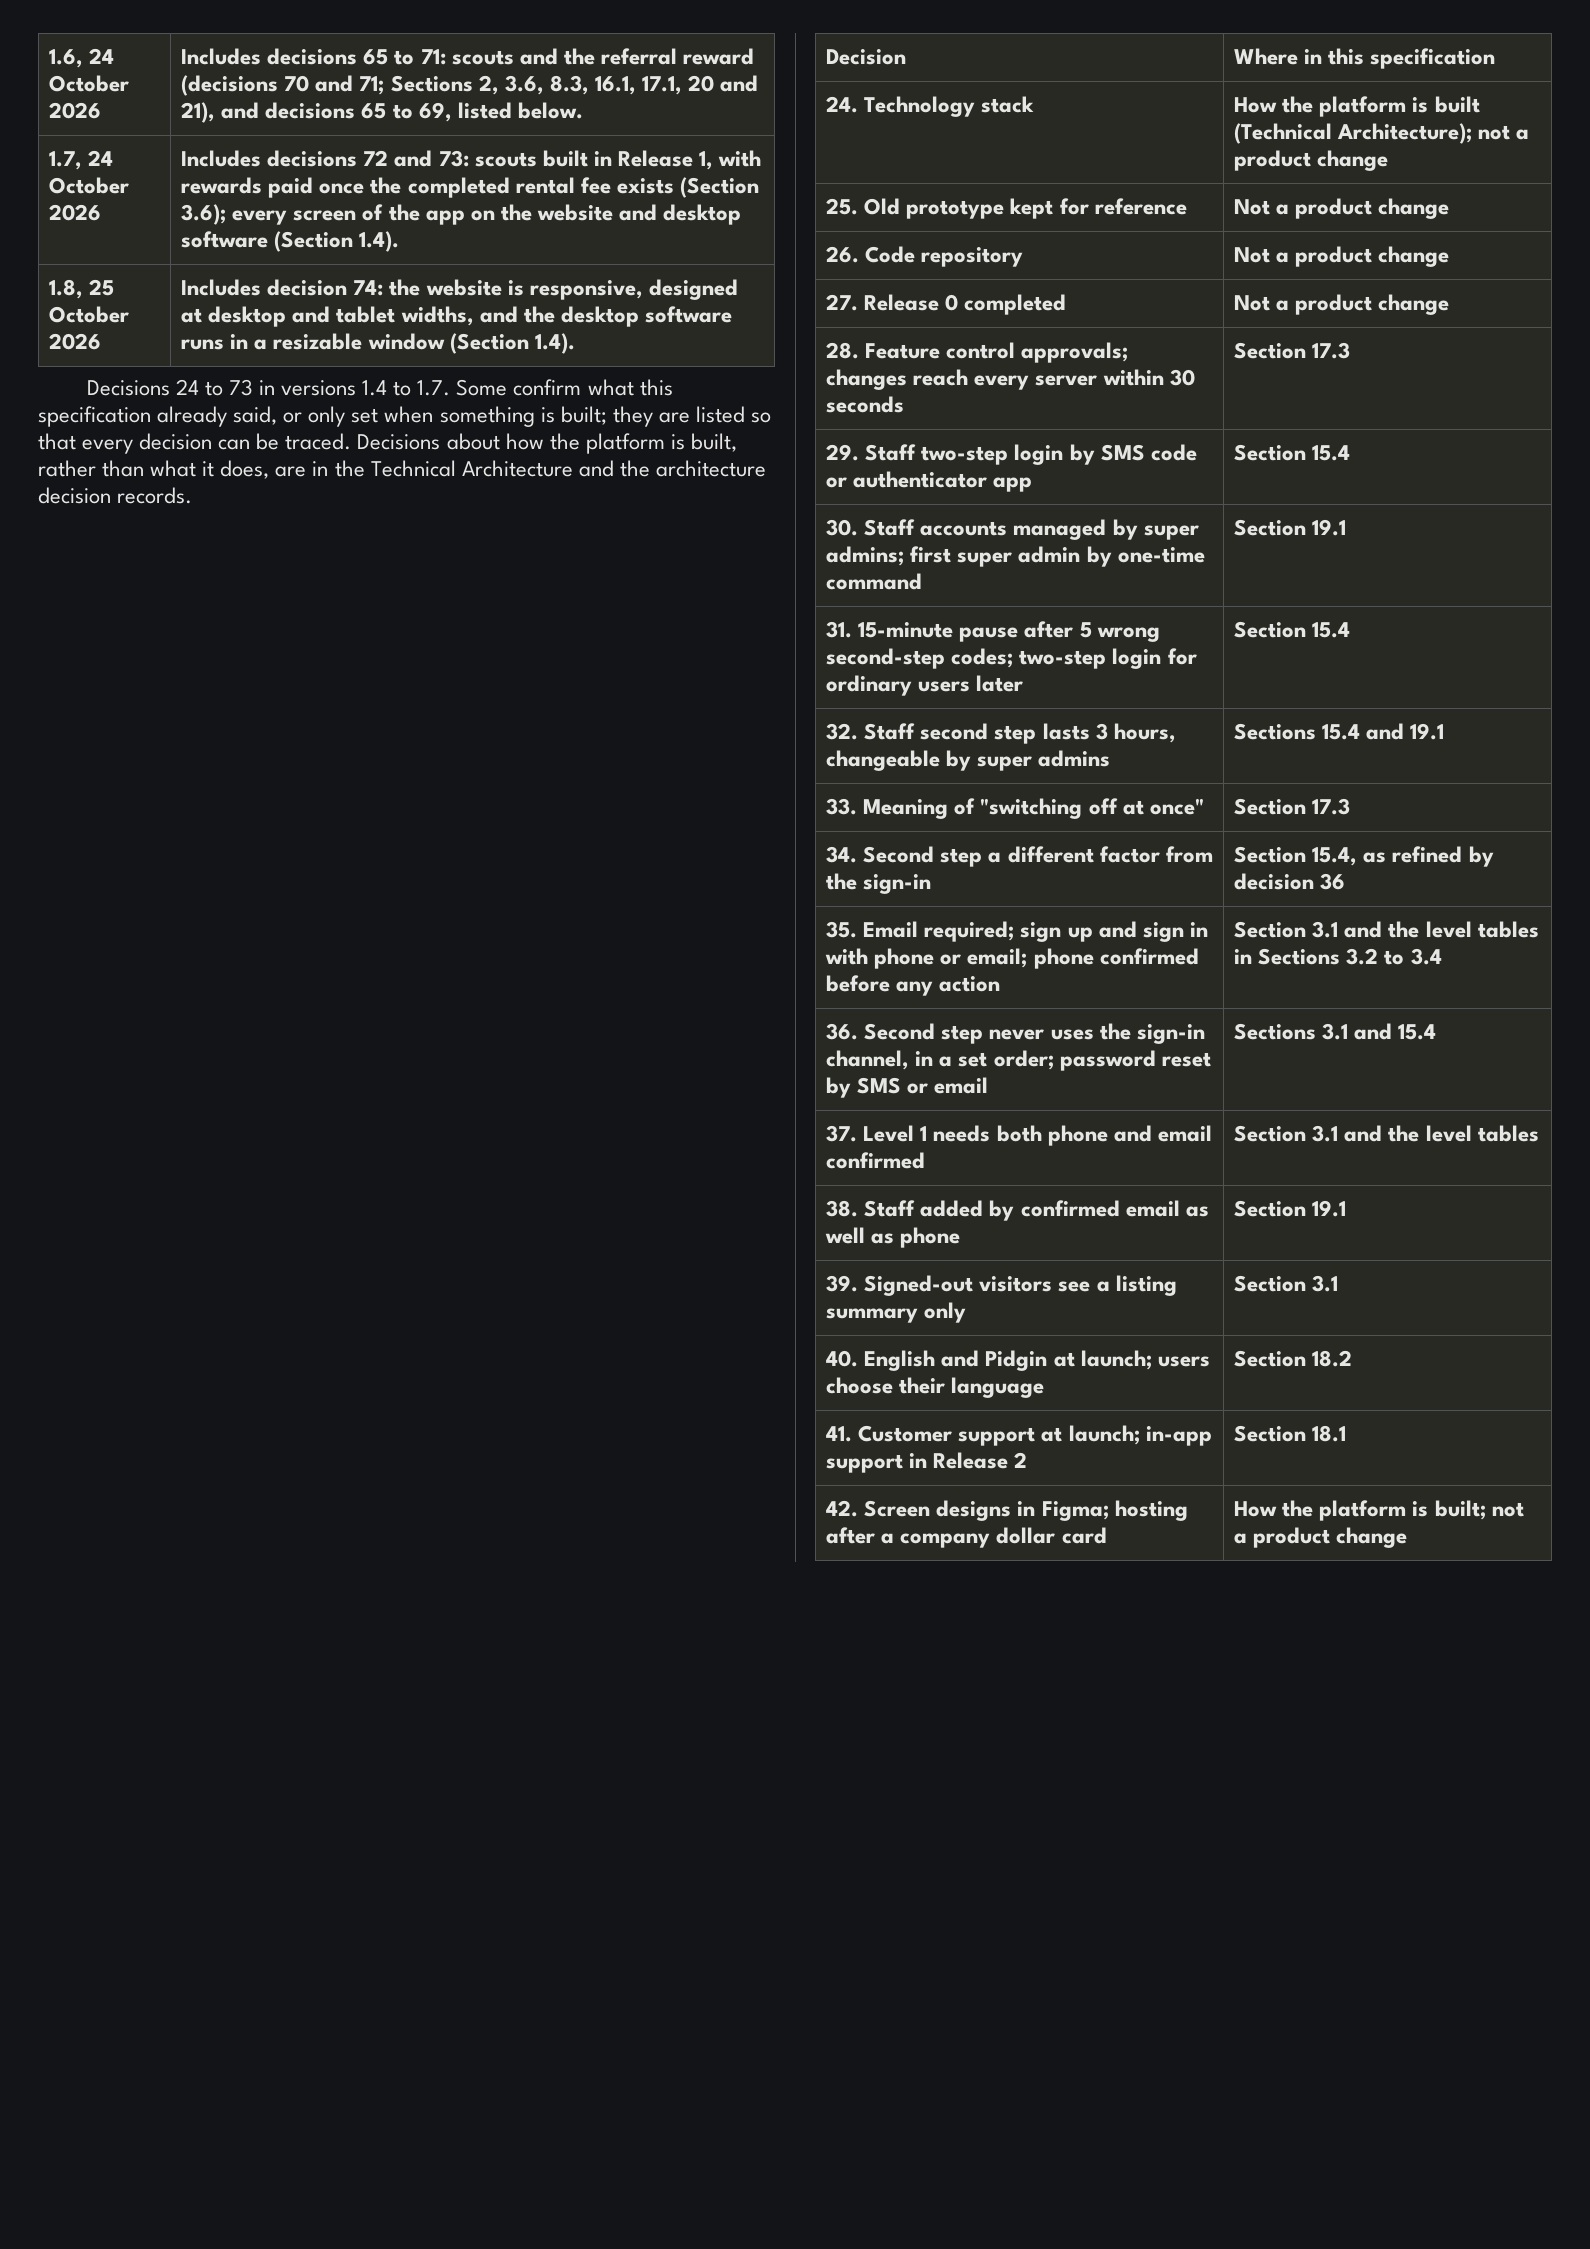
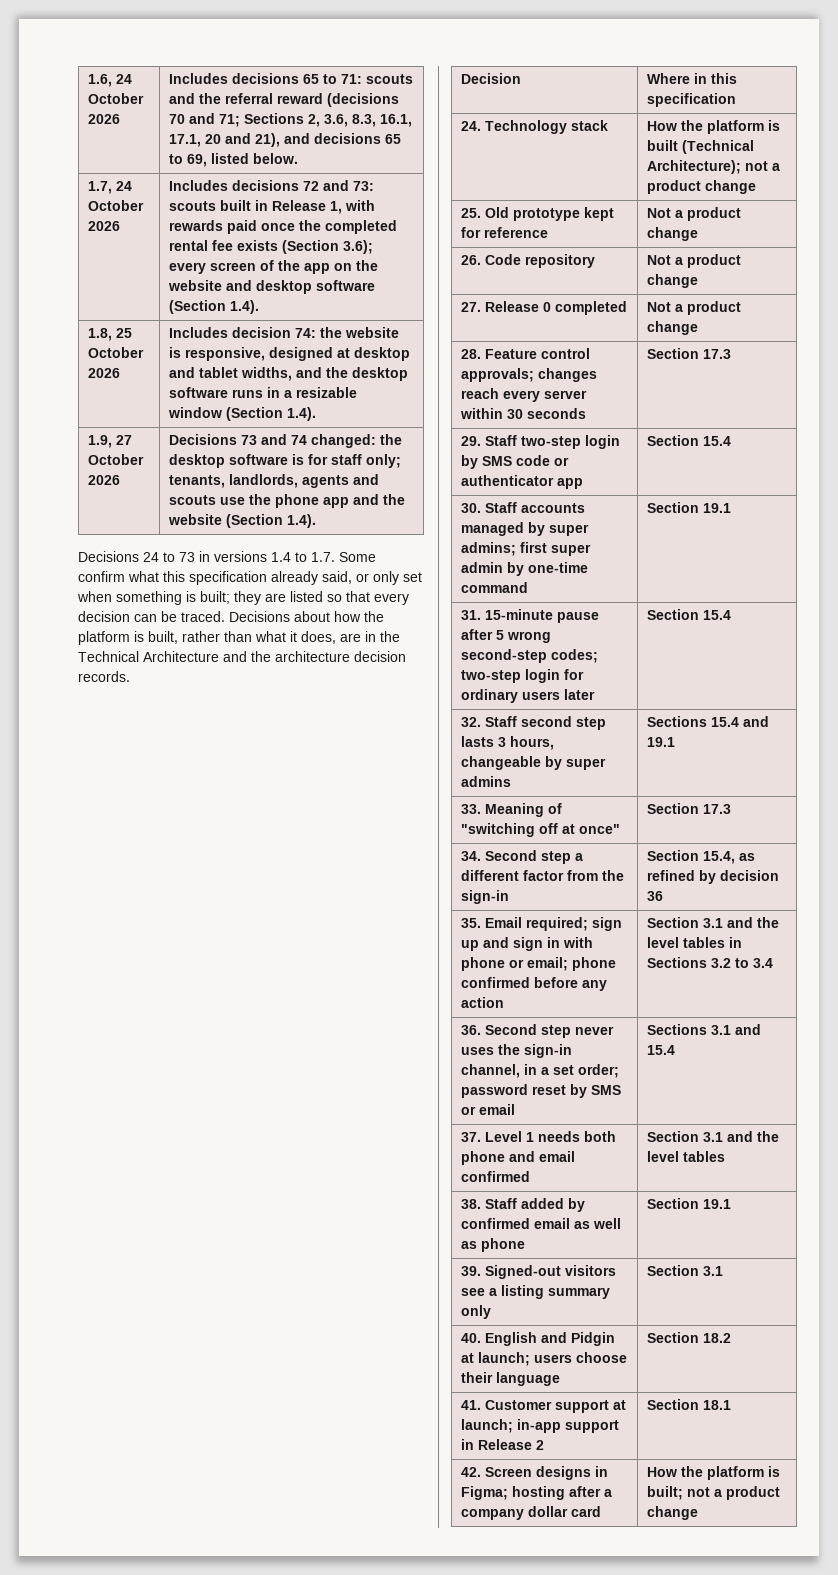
+ 1.9, 27 October 2026 | Decisions 73 and 74 changed: the desktop software is for staff only; tenants, landlords, agents and scouts use the phone app and the website (Section 1.4).

